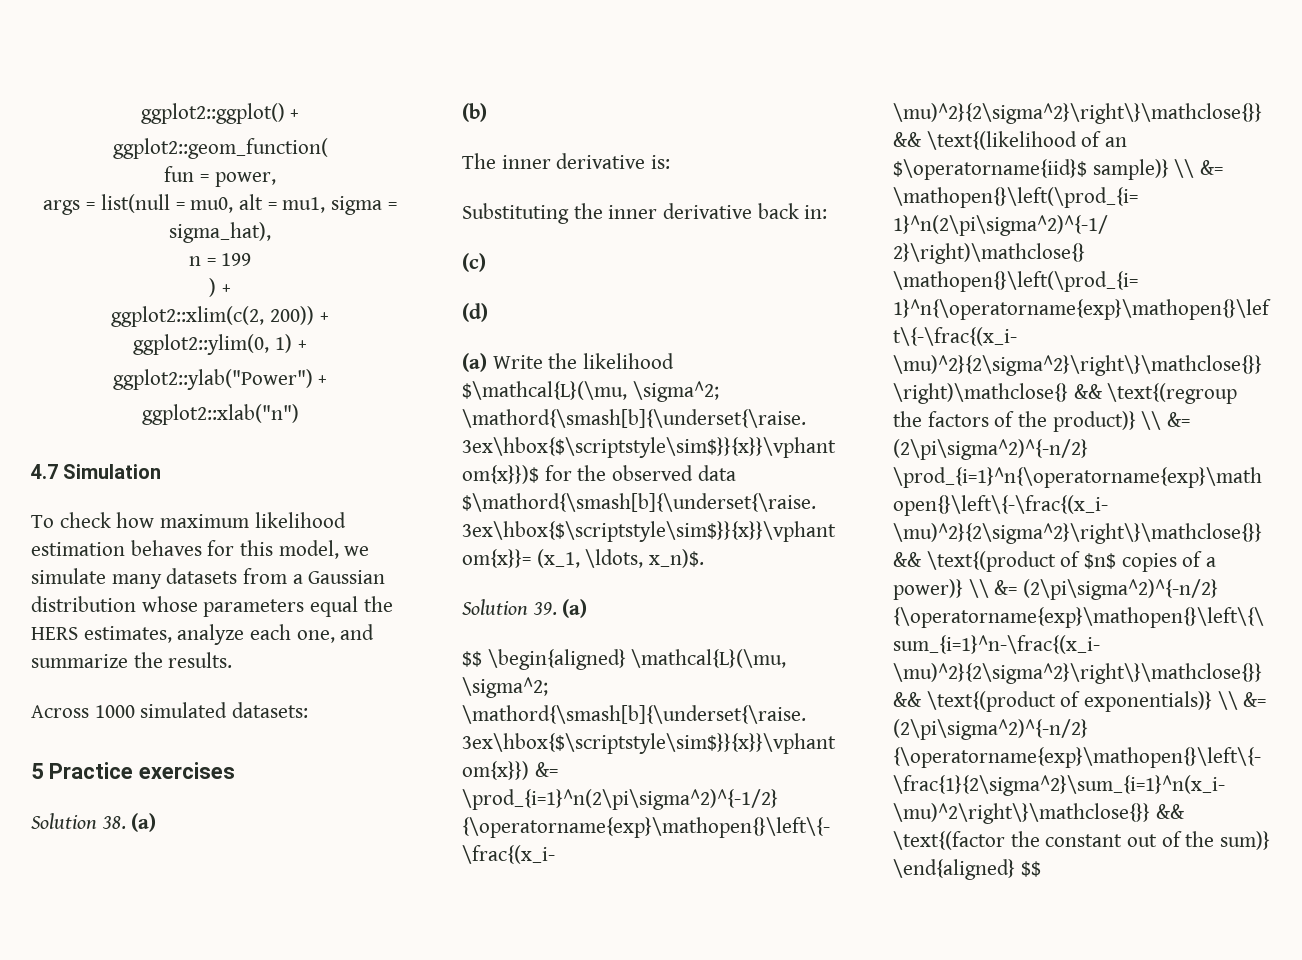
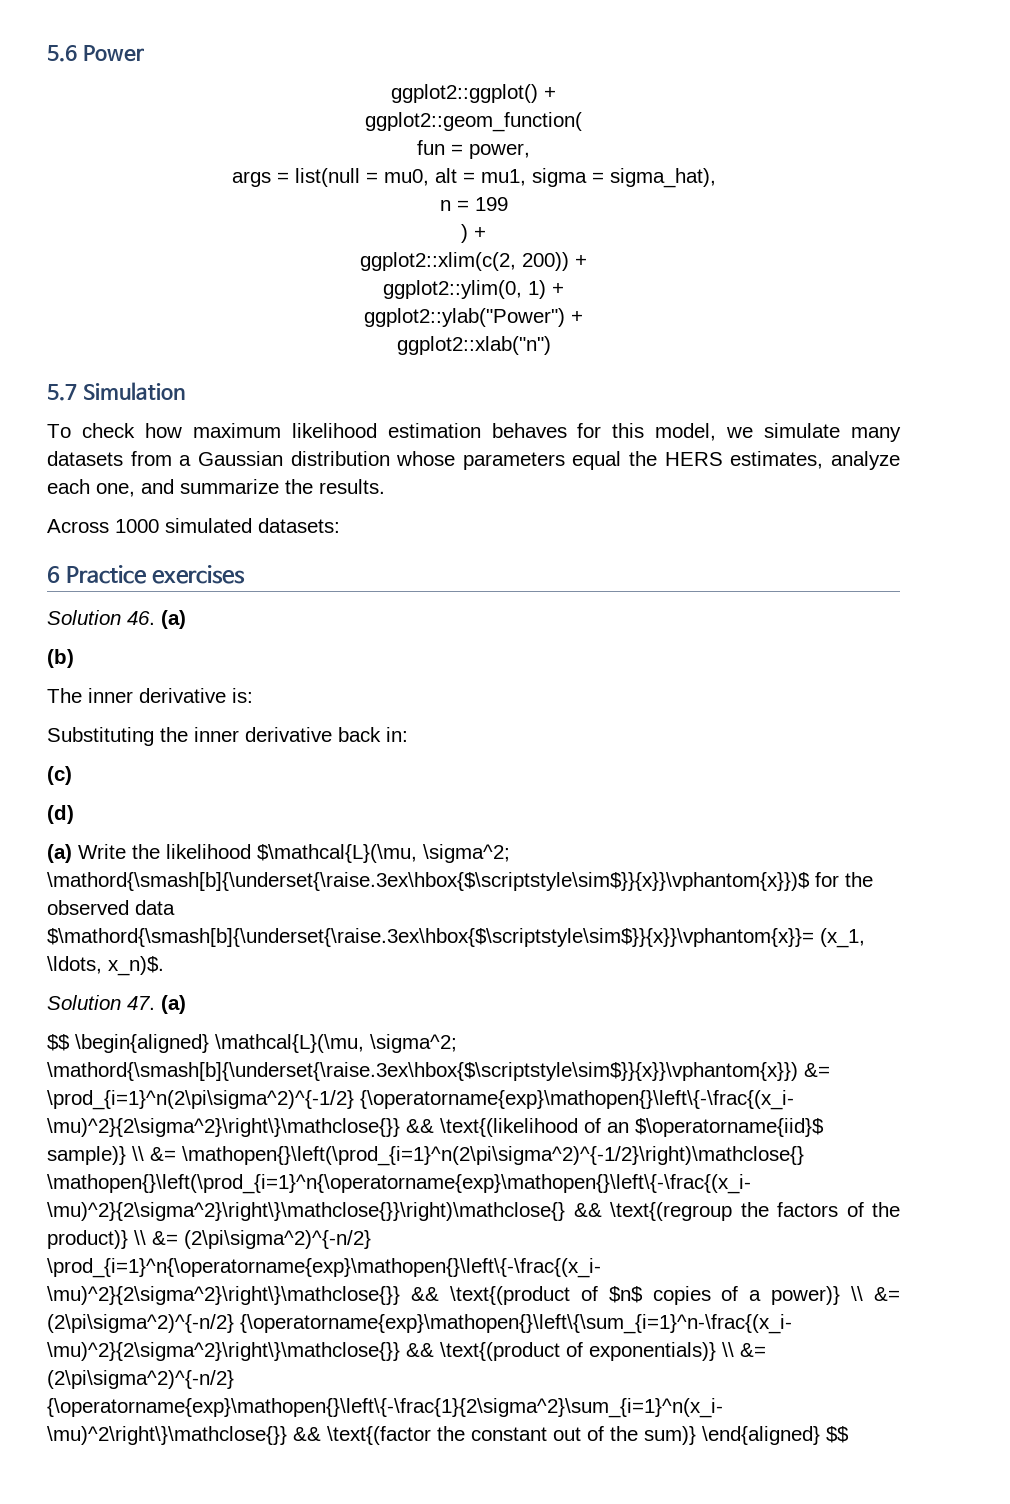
+ 5.6 Power
- 4.7 Simulation
+ 5.7 Simulation
- 5 Practice exercises
+ 6 Practice exercises
- Solution 38. (a)
+ Solution 46. (a)
- Solution 39. (a)
+ Solution 47. (a)

